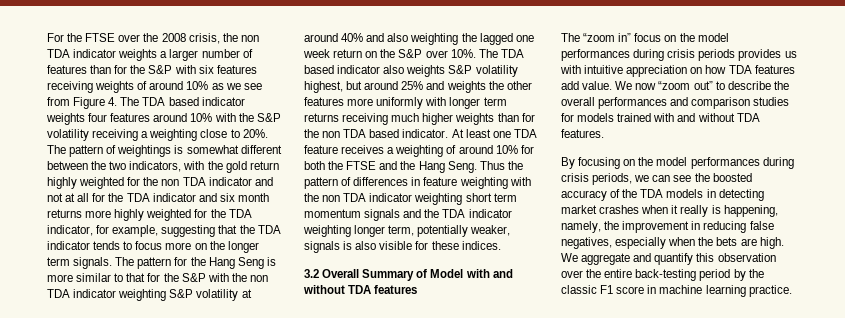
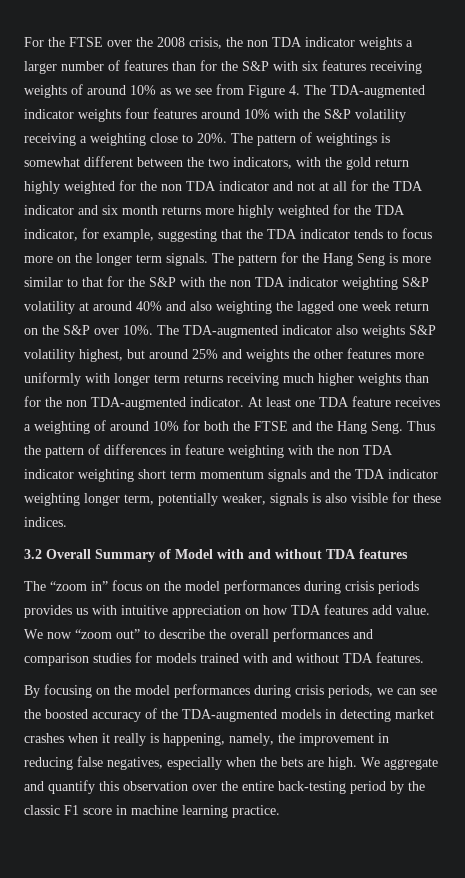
- For the FTSE over the 2008 crisis, the non TDA indicator weights a larger number of features than for the S&P with six features receiving weights of around 10% as we see from Figure 4. The TDA based indicator weights four features around 10% with the S&P volatility receiving a weighting close to 20%.
+ For the FTSE over the 2008 crisis, the non TDA indicator weights a larger number of features than for the S&P with six features receiving weights of around 10% as we see from Figure 4. The TDA-augmented indicator weights four features around 10% with the S&P volatility receiving a weighting close to 20%.
- The TDA based indicator also weights S&P volatility highest, but around 25% and weights the other features more uniformly with longer term returns receiving much higher weights than for the non TDA based indicator.
+ The TDA-augmented indicator also weights S&P volatility highest, but around 25% and weights the other features more uniformly with longer term returns receiving much higher weights than for the non TDA-augmented indicator.
- By focusing on the model performances during crisis periods, we can see the boosted accuracy of the TDA models in detecting market crashes when it really is happening, namely, the improvement in reducing false negatives, especially when the bets are high.
+ By focusing on the model performances during crisis periods, we can see the boosted accuracy of the TDA-augmented models in detecting market crashes when it really is happening, namely, the improvement in reducing false negatives, especially when the bets are high.

